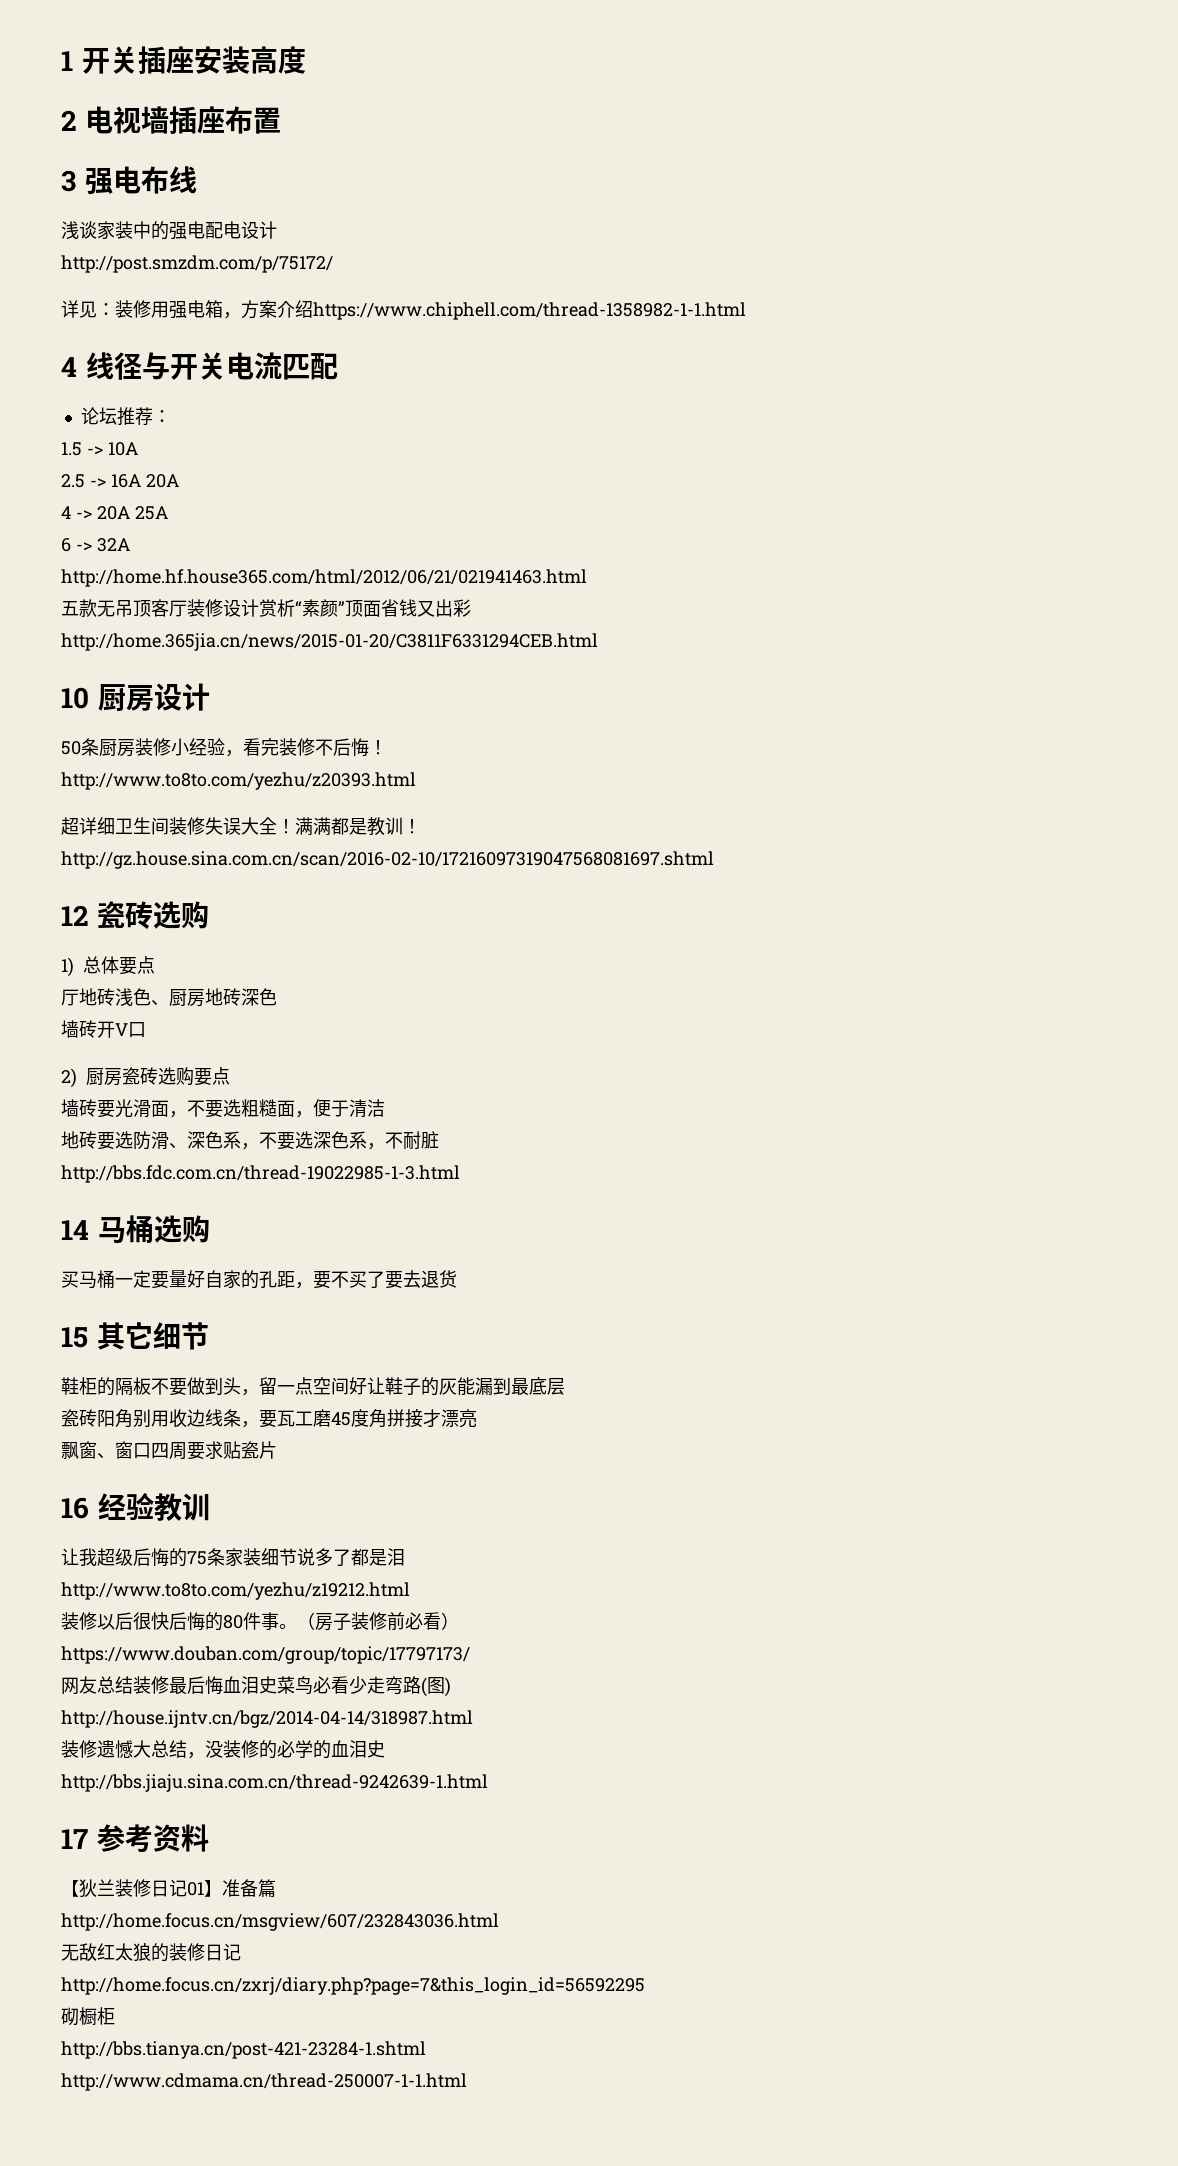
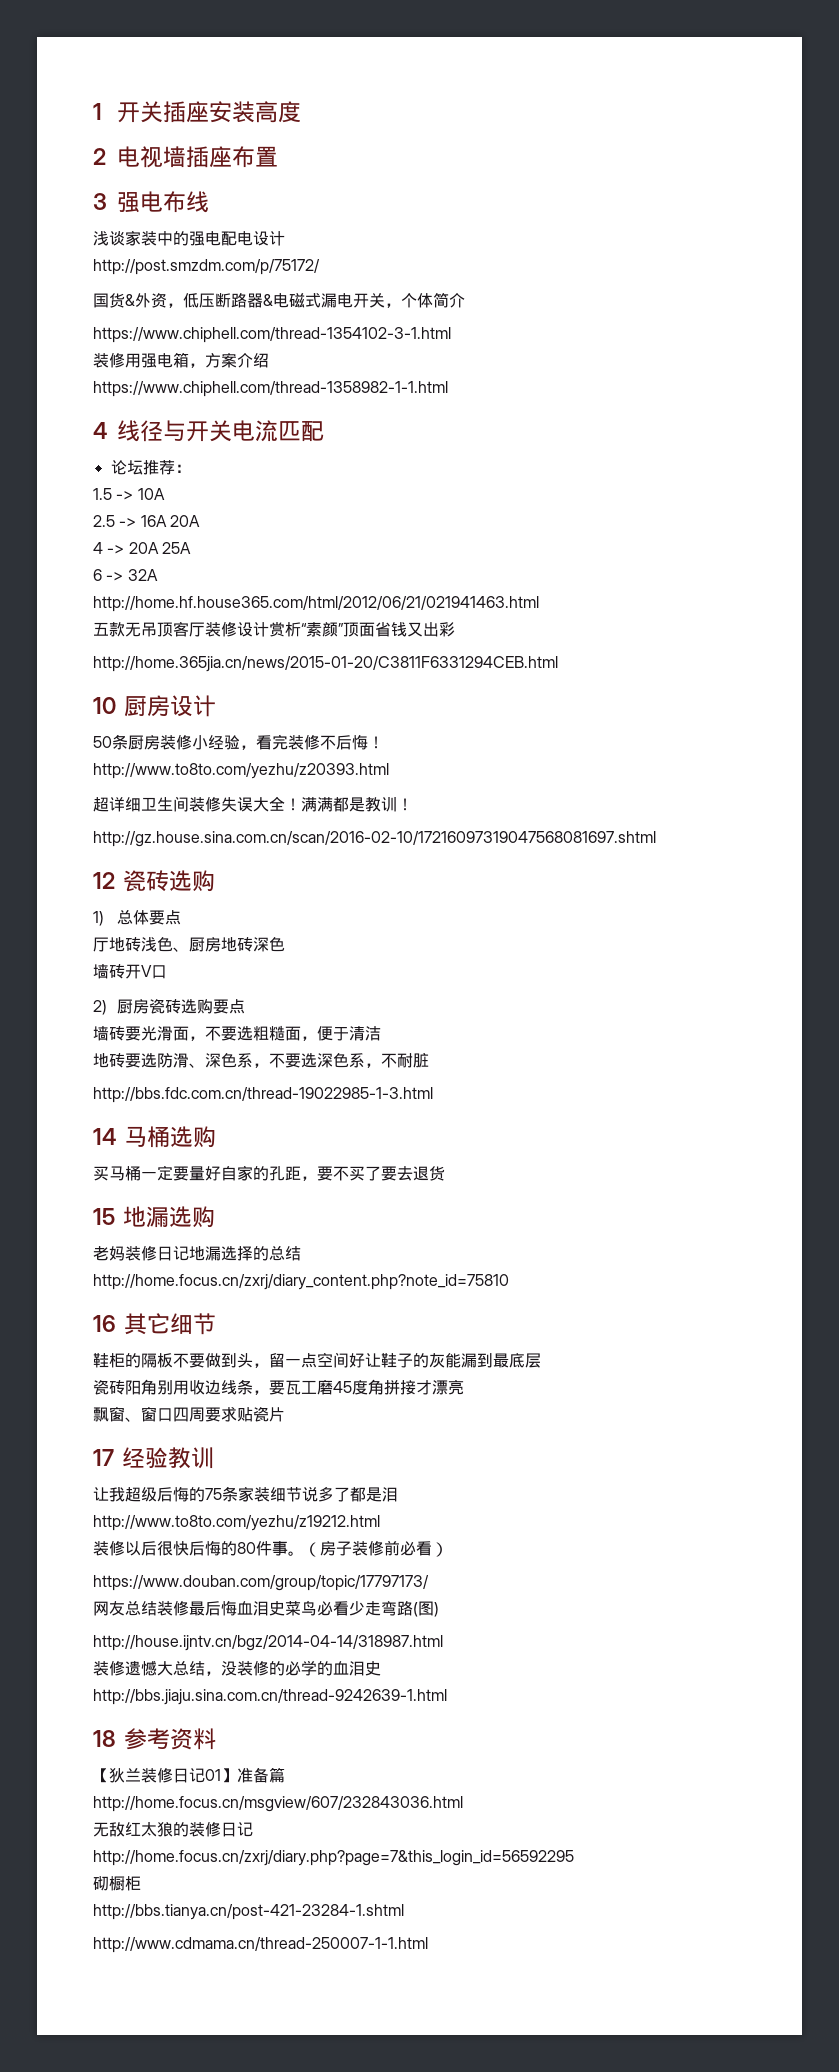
- 详见：装修用强电箱，方案介绍https://www.chiphell.com/thread-1358982-1-1.html
+ 国货&外资，低压断路器&电磁式漏电开关，个体简介
+ https://www.chiphell.com/thread-1354102-3-1.html
+ 装修用强电箱，方案介绍
+ https://www.chiphell.com/thread-1358982-1-1.html
- 15其它细节
+ 15地漏选购
+ 老妈装修日记地漏选择的总结
+ http://home.focus.cn/zxrj/diary_content.php?note_id=75810
+ 16其它细节
- 16经验教训
+ 17经验教训
- 17参考资料
+ 18参考资料

